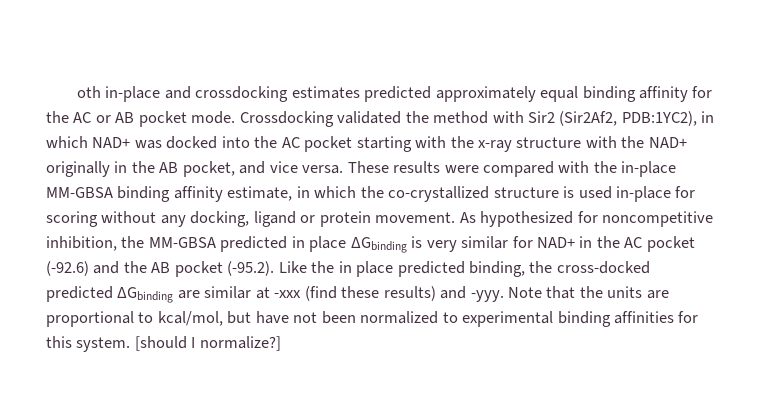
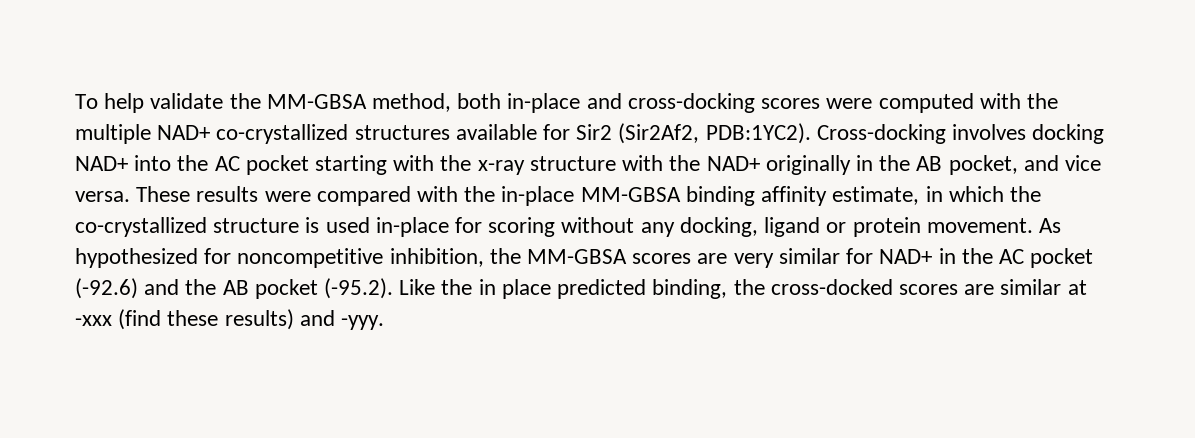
- oth in-place and crossdocking estimates predicted approximately equal binding affinity for the AC or AB pocket mode. Crossdocking validated the method with Sir2 (Sir2Af2, PDB:1YC2), in which NAD+ was docked into the AC pocket starting with the x-ray structure with the NAD+ originally in the AB pocket, and vice versa.
+ To help validate the MM-GBSA method, both in-place and cross-docking scores were computed with the multiple NAD+ co-crystallized structures available for Sir2 (Sir2Af2, PDB:1YC2). Cross-docking involves docking NAD+ into the AC pocket starting with the x-ray structure with the NAD+ originally in the AB pocket, and vice versa.
- As hypothesized for noncompetitive inhibition, the MM-GBSA predicted in place ∆Gbinding is very similar for NAD+ in the AC pocket (-92.6) and the AB pocket (-95.2). Like the in place predicted binding, the cross-docked predicted ∆Gbinding are similar at -xxx (find these results) and -yyy. Note that the units are proportional to kcal/mol, but have not been normalized to experimental binding affinities for this system. [should I normalize?]
+ As hypothesized for noncompetitive inhibition, the MM-GBSA scores are very similar for NAD+ in the AC pocket (-92.6) and the AB pocket (-95.2). Like the in place predicted binding, the cross-docked scores are similar at -xxx (find these results) and -yyy.

